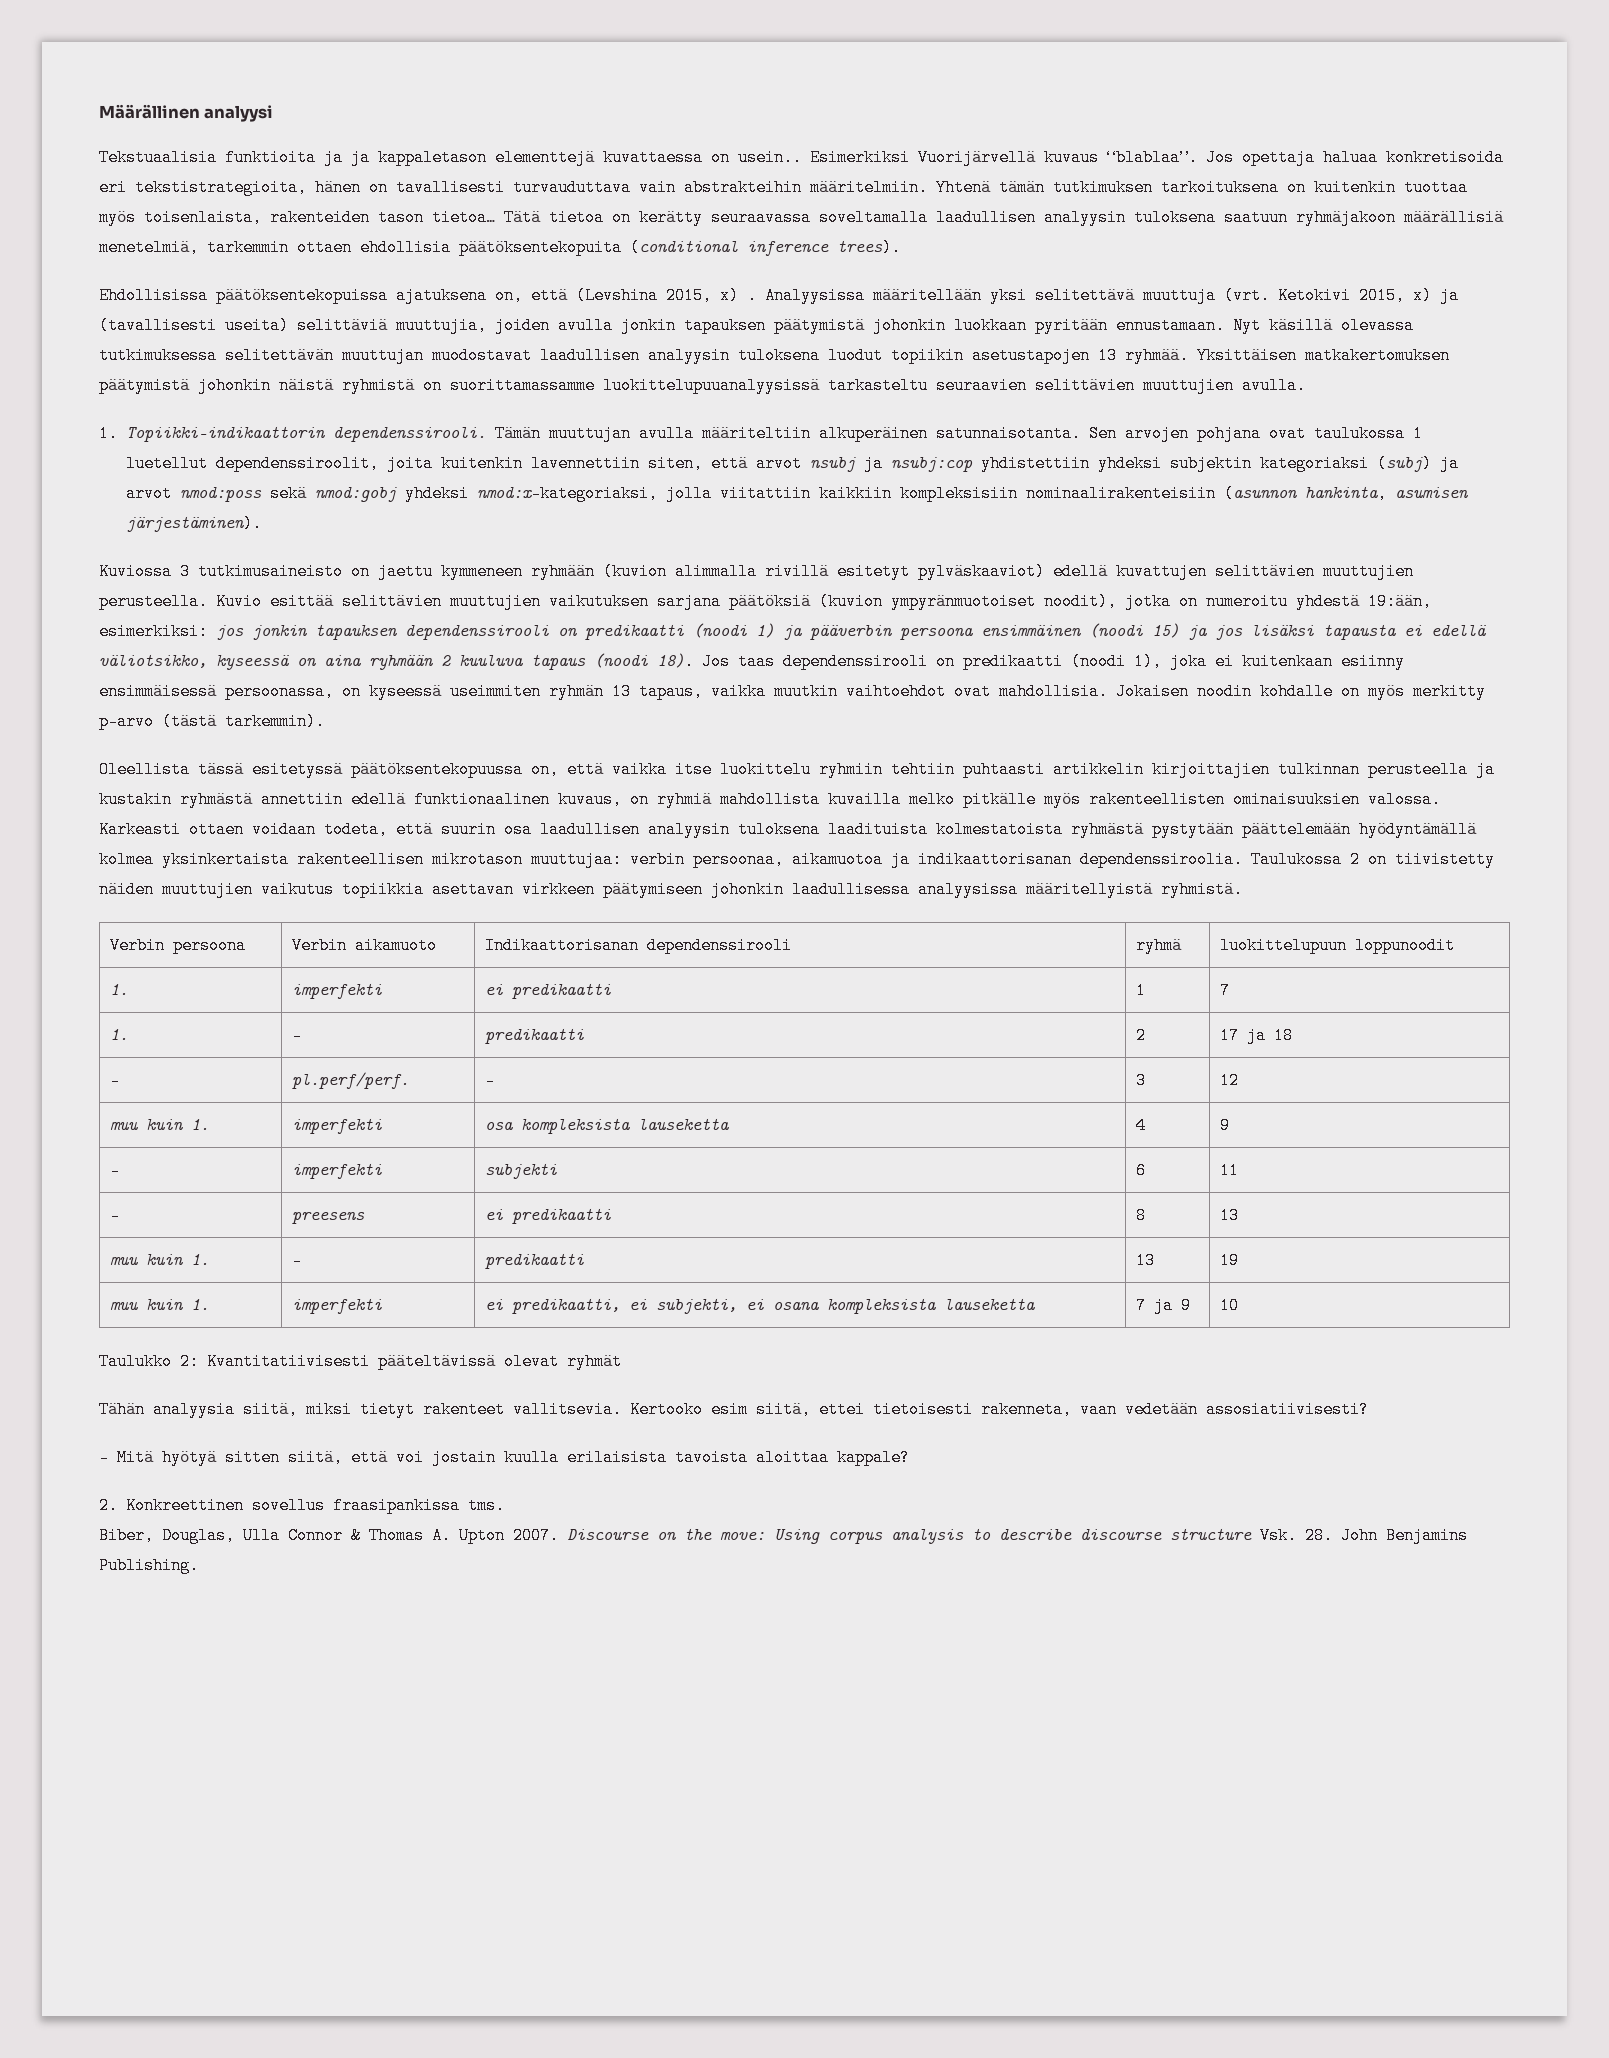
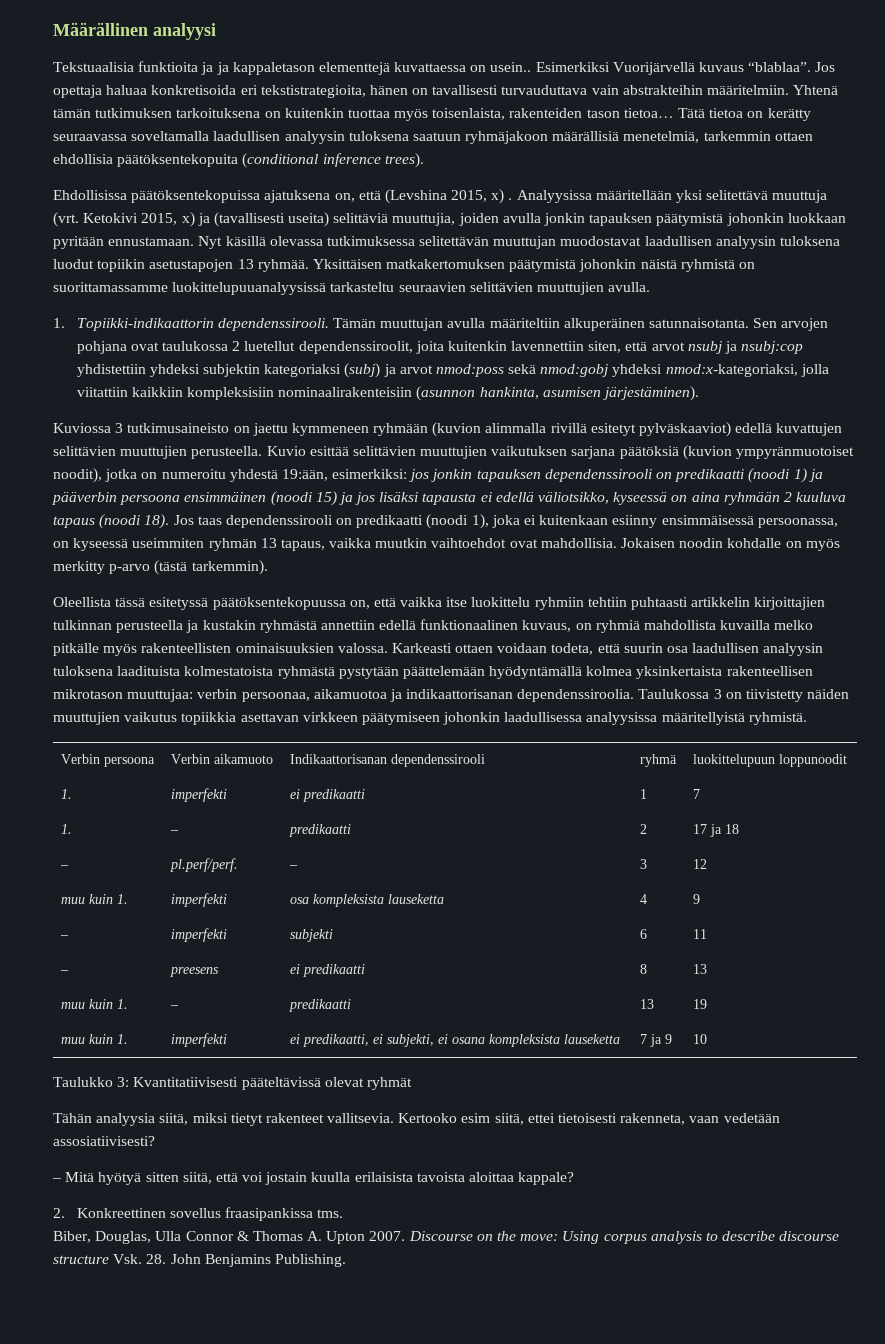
- Sen arvojen pohjana ovat taulukossa 1 luetellut dependenssiroolit, joita kuitenkin lavennettiin siten, että arvot nsubj ja nsubj:cop yhdistettiin yhdeksi subjektin kategoriaksi (subj) ja arvot nmod:poss sekä nmod:gobj yhdeksi nmod:x-kategoriaksi, jolla viitattiin kaikkiin kompleksisiin nominaalirakenteisiin (asunnon hankinta, asumisen järjestäminen).
+ Sen arvojen pohjana ovat taulukossa 2 luetellut dependenssiroolit, joita kuitenkin lavennettiin siten, että arvot nsubj ja nsubj:cop yhdistettiin yhdeksi subjektin kategoriaksi (subj) ja arvot nmod:poss sekä nmod:gobj yhdeksi nmod:x-kategoriaksi, jolla viitattiin kaikkiin kompleksisiin nominaalirakenteisiin (asunnon hankinta, asumisen järjestäminen).
- Taulukossa 2 on tiivistetty näiden muuttujien vaikutus topiikkia asettavan virkkeen päätymiseen johonkin laadullisessa analyysissa määritellyistä ryhmistä.
+ Taulukossa 3 on tiivistetty näiden muuttujien vaikutus topiikkia asettavan virkkeen päätymiseen johonkin laadullisessa analyysissa määritellyistä ryhmistä.
- Taulukko 2: Kvantitatiivisesti pääteltävissä olevat ryhmät
+ Taulukko 3: Kvantitatiivisesti pääteltävissä olevat ryhmät

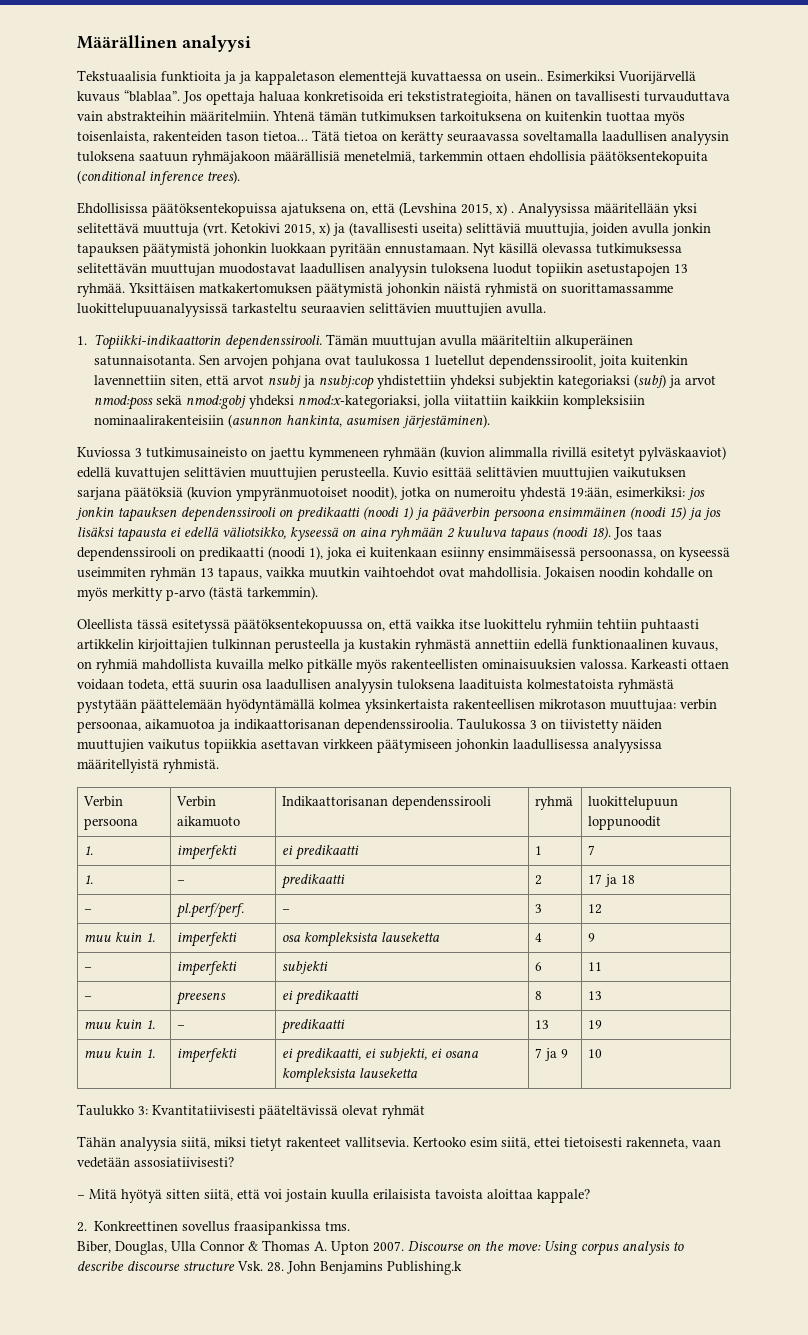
- Sen arvojen pohjana ovat taulukossa 2 luetellut dependenssiroolit, joita kuitenkin lavennettiin siten, että arvot nsubj ja nsubj:cop yhdistettiin yhdeksi subjektin kategoriaksi (subj) ja arvot nmod:poss sekä nmod:gobj yhdeksi nmod:x-kategoriaksi, jolla viitattiin kaikkiin kompleksisiin nominaalirakenteisiin (asunnon hankinta, asumisen järjestäminen).
+ Sen arvojen pohjana ovat taulukossa 1 luetellut dependenssiroolit, joita kuitenkin lavennettiin siten, että arvot nsubj ja nsubj:cop yhdistettiin yhdeksi subjektin kategoriaksi (subj) ja arvot nmod:poss sekä nmod:gobj yhdeksi nmod:x-kategoriaksi, jolla viitattiin kaikkiin kompleksisiin nominaalirakenteisiin (asunnon hankinta, asumisen järjestäminen).
- Discourse on the move: Using corpus analysis to describe discourse structure Vsk. 28. John Benjamins Publishing.
+ Discourse on the move: Using corpus analysis to describe discourse structure Vsk. 28. John Benjamins Publishing.k

